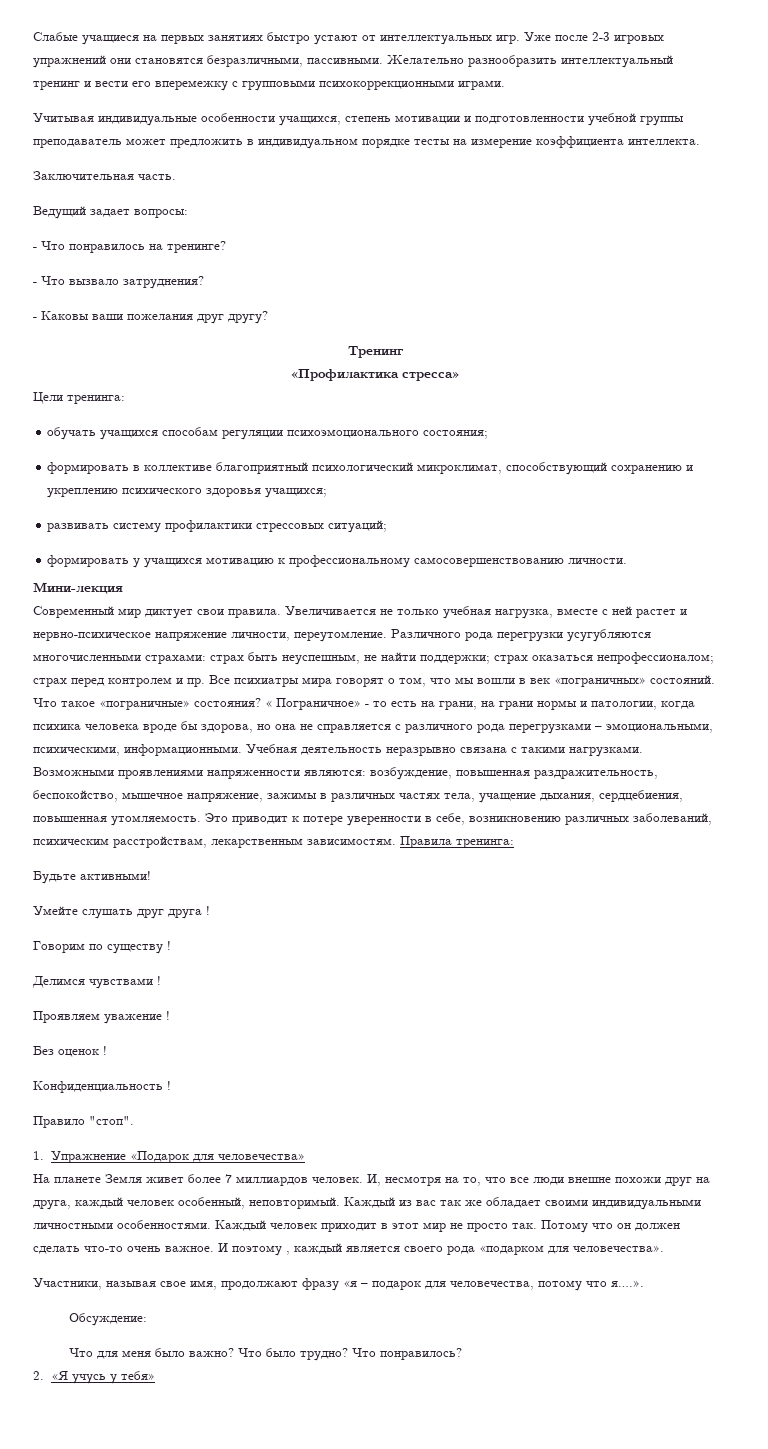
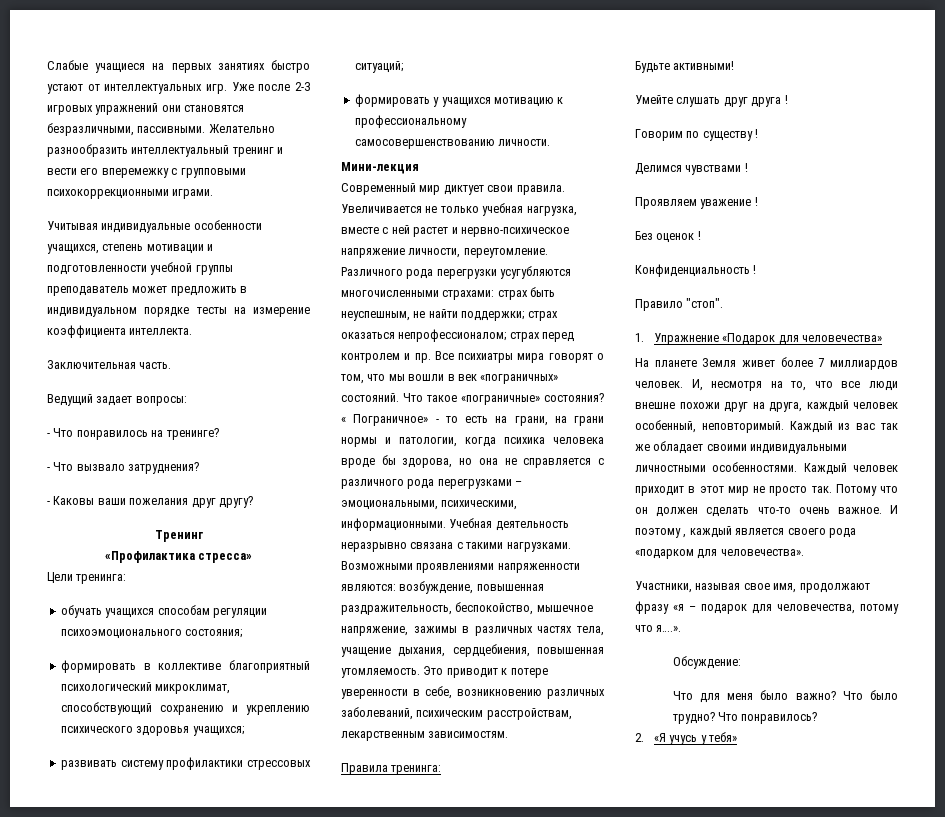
- Это приводит к потере уверенности в себе, возникновению различных заболеваний, психическим расстройствам, лекарственным зависимостям. Правила тренинга:
+ Это приводит к потере уверенности в себе, возникновению различных заболеваний, психическим расстройствам, лекарственным зависимостям.
+ Правила тренинга:

